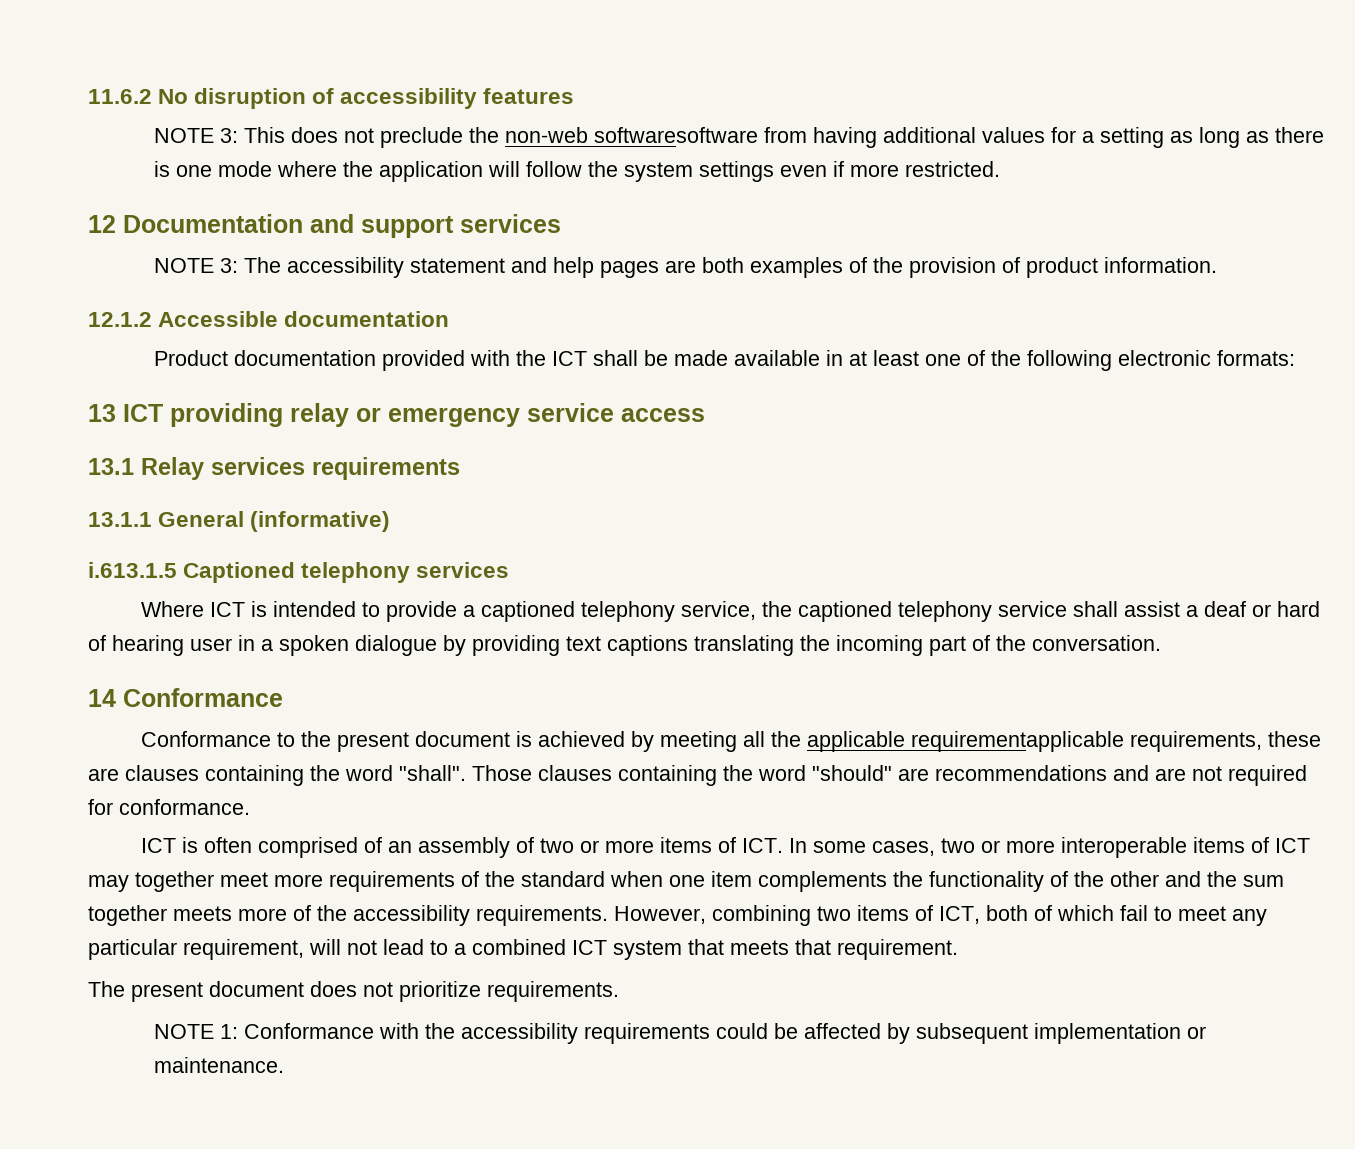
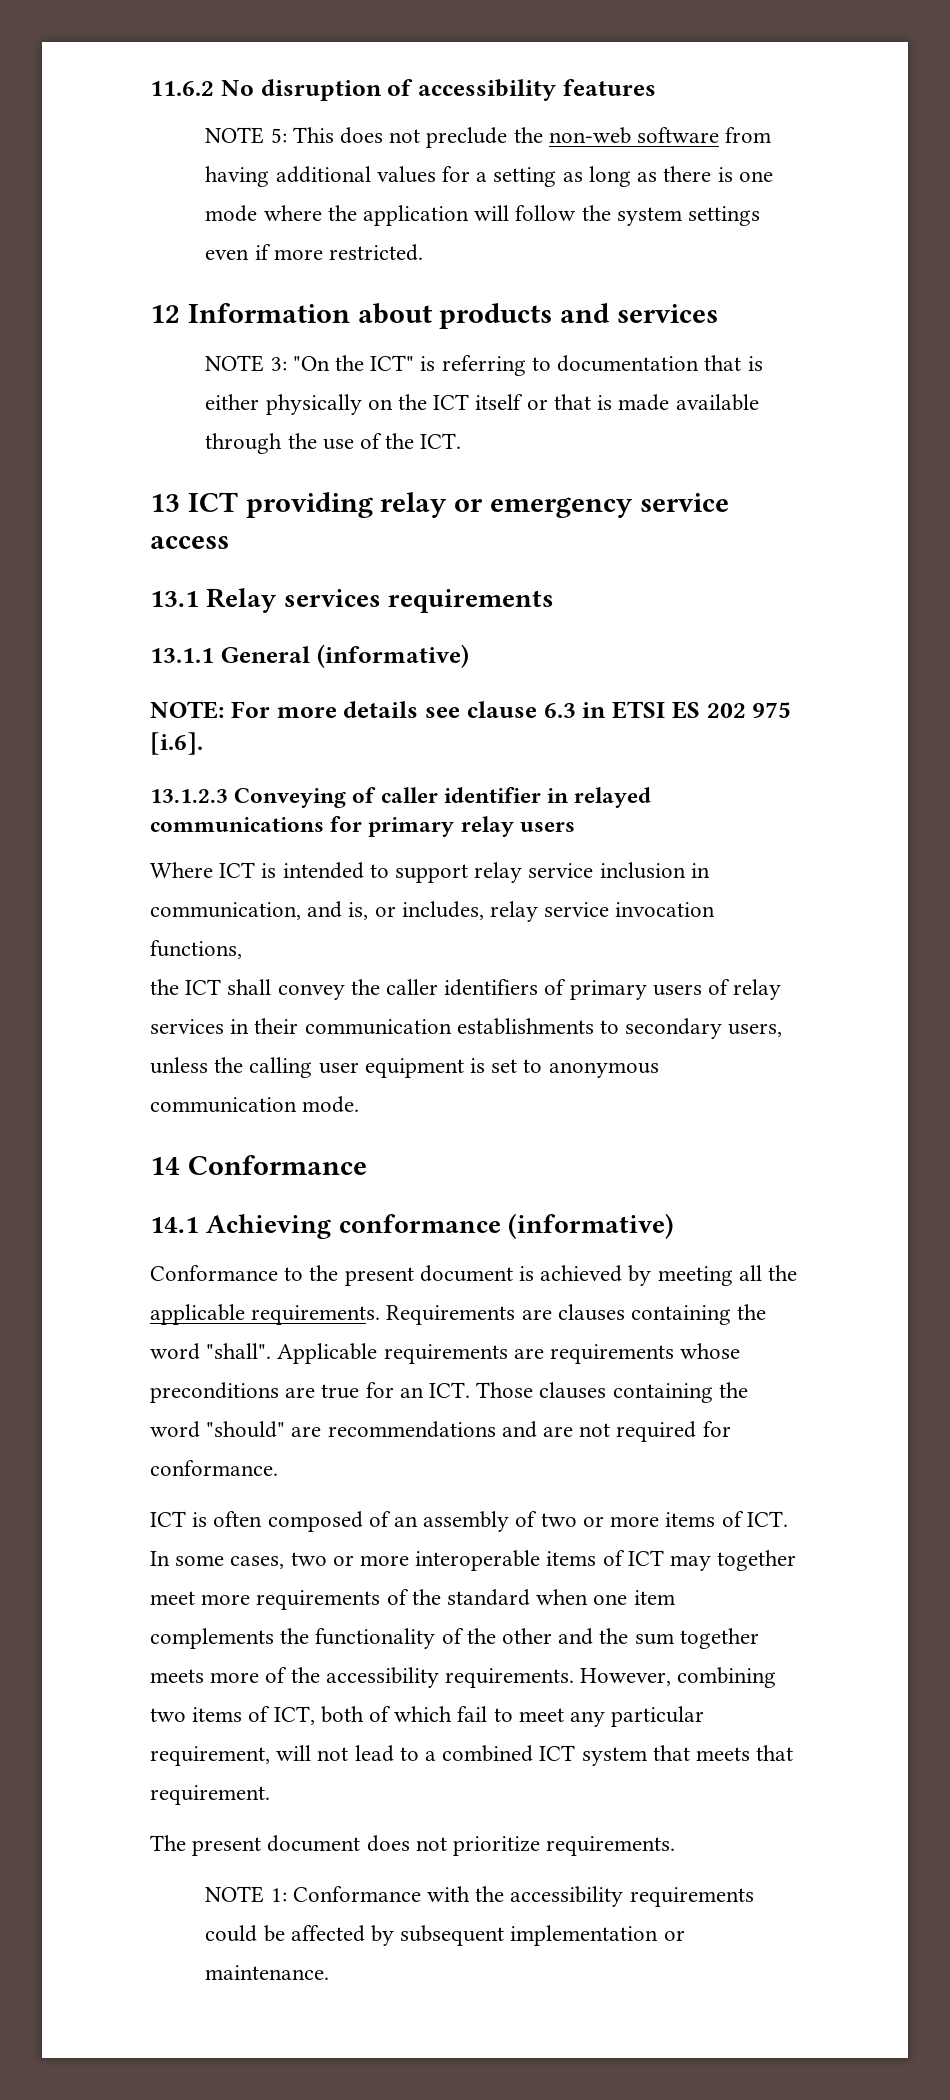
- NOTE 3: This does not preclude the non-web softwaresoftware from having additional values for a setting as long as there is one mode where the application will follow the system settings even if more restricted.
+ NOTE 5: This does not preclude the non-web software from having additional values for a setting as long as there is one mode where the application will follow the system settings even if more restricted.
- 12 Documentation and support services
+ 12 Information about products and services
- NOTE 3: The accessibility statement and help pages are both examples of the provision of product information.
- 12.1.2 Accessible documentation
- Product documentation provided with the ICT shall be made available in at least one of the following electronic formats:
+ NOTE 3: "On the ICT" is referring to documentation that is either physically on the ICT itself or that is made available through the use of the ICT.
- i.613.1.5 Captioned telephony services
+ NOTE: For more details see clause 6.3 in ETSI ES 202 975 [i.6].
+ 13.1.2.3 Conveying of caller identifier in relayed communications for primary relay users
- Where ICT is intended to provide a captioned telephony service, the captioned telephony service shall assist a deaf or hard of hearing user in a spoken dialogue by providing text captions translating the incoming part of the conversation.
+ Where ICT is intended to support relay service inclusion in communication, and is, or includes, relay service invocation functions,
+ the ICT shall convey the caller identifiers of primary users of relay services in their communication establishments to secondary users, unless the calling user equipment is set to anonymous communication mode.
  14 Conformance
+ 14.1 Achieving conformance (informative)
- Conformance to the present document is achieved by meeting all the applicable requirementapplicable requirements, these are clauses containing the word "shall".
+ Conformance to the present document is achieved by meeting all the applicable requirements. Requirements are clauses containing the word "shall".
- Those clauses containing the word "should" are recommendations and are not required for conformance.
+ Applicable requirements are requirements whose preconditions are true for an ICT. Those clauses containing the word "should" are recommendations and are not required for conformance.
- ICT is often comprised of an assembly of two or more items of ICT. In some cases, two or more interoperable items of ICT may together meet more requirements of the standard when one item complements the functionality of the other and the sum together meets more of the accessibility requirements.
+ ICT is often composed of an assembly of two or more items of ICT. In some cases, two or more interoperable items of ICT may together meet more requirements of the standard when one item complements the functionality of the other and the sum together meets more of the accessibility requirements.

